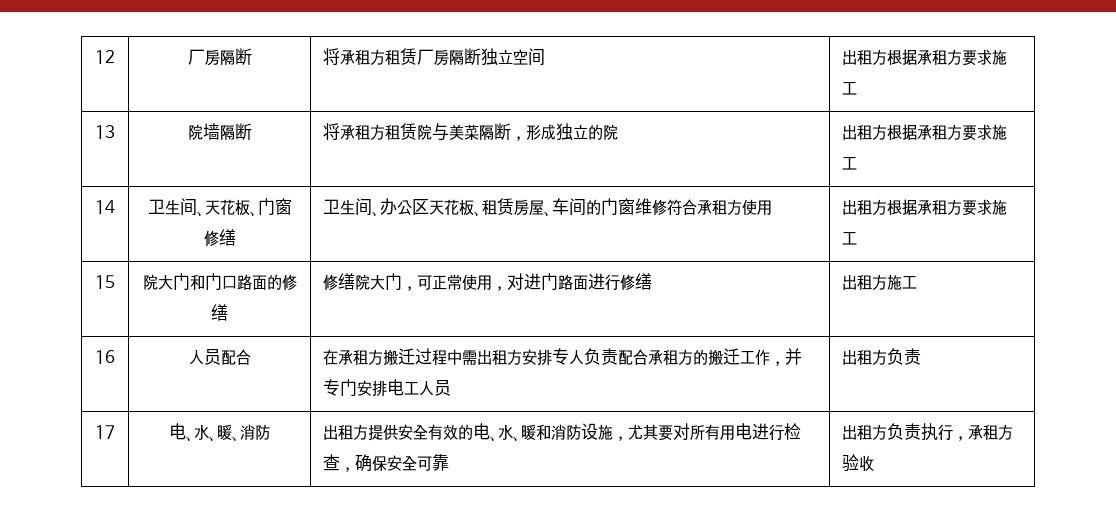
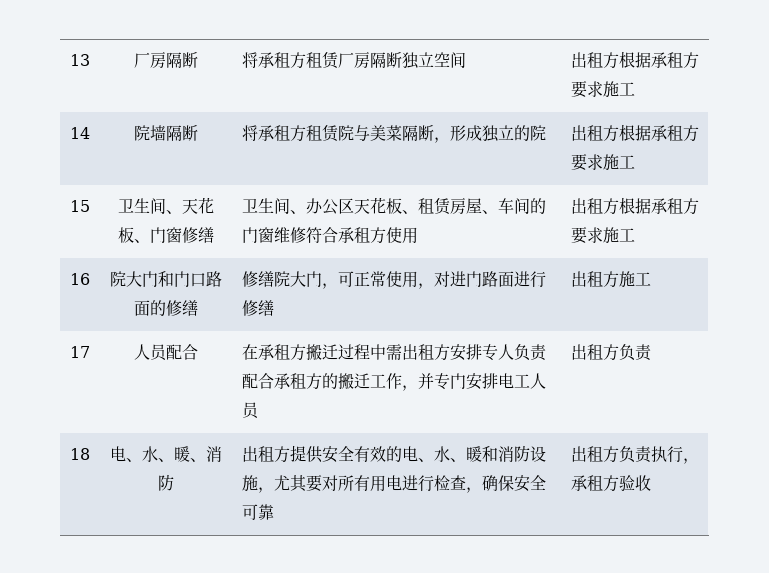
- 12 | 厂房隔断 | 将承租方租赁厂房隔断独立空间 | 出租方根据承租方要求施工
+ 13 | 厂房隔断 | 将承租方租赁厂房隔断独立空间 | 出租方根据承租方要求施工
- 13 | 院墙隔断 | 将承租方租赁院与美菜隔断，形成独立的院 | 出租方根据承租方要求施工
+ 14 | 院墙隔断 | 将承租方租赁院与美菜隔断，形成独立的院 | 出租方根据承租方要求施工
- 14 | 卫生间、天花板、门窗修缮 | 卫生间、办公区天花板、租赁房屋、车间的门窗维修符合承租方使用 | 出租方根据承租方要求施工
+ 15 | 卫生间、天花板、门窗修缮 | 卫生间、办公区天花板、租赁房屋、车间的门窗维修符合承租方使用 | 出租方根据承租方要求施工
- 15 | 院大门和门口路面的修缮 | 修缮院大门，可正常使用，对进门路面进行修缮 | 出租方施工
+ 16 | 院大门和门口路面的修缮 | 修缮院大门，可正常使用，对进门路面进行修缮 | 出租方施工
- 16 | 人员配合 | 在承租方搬迁过程中需出租方安排专人负责配合承租方的搬迁工作，并专门安排电工人员 | 出租方负责
+ 17 | 人员配合 | 在承租方搬迁过程中需出租方安排专人负责配合承租方的搬迁工作，并专门安排电工人员 | 出租方负责
- 17 | 电、水、暖、消防 | 出租方提供安全有效的电、水、暖和消防设施，尤其要对所有用电进行检查，确保安全可靠 | 出租方负责执行，承租方验收
+ 18 | 电、水、暖、消防 | 出租方提供安全有效的电、水、暖和消防设施，尤其要对所有用电进行检查，确保安全可靠 | 出租方负责执行，承租方验收

